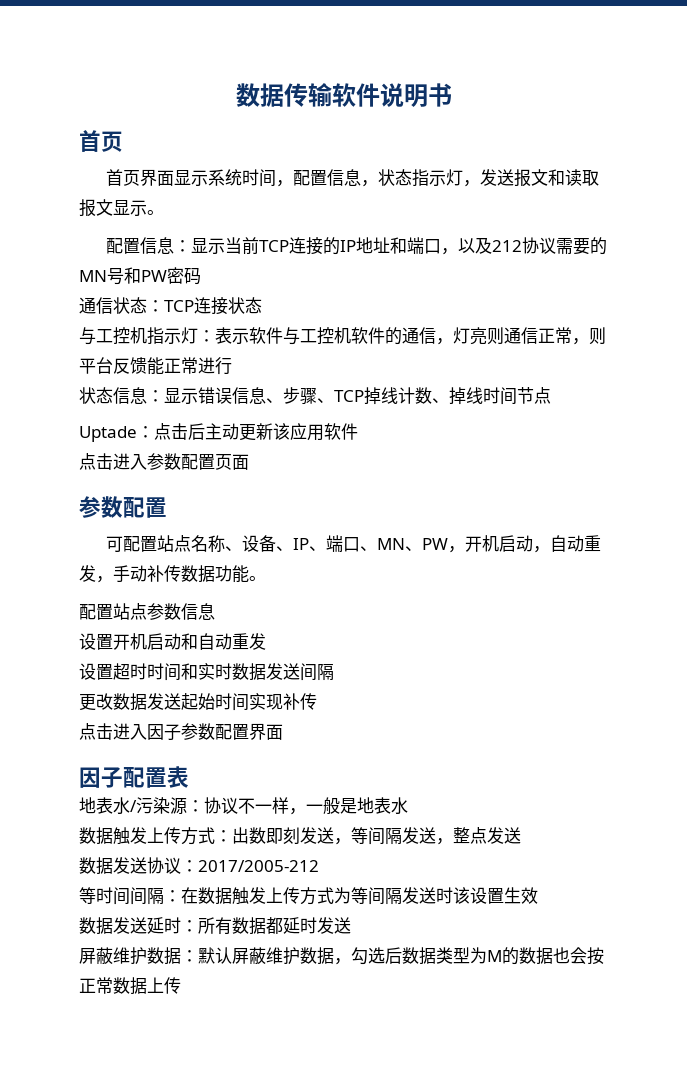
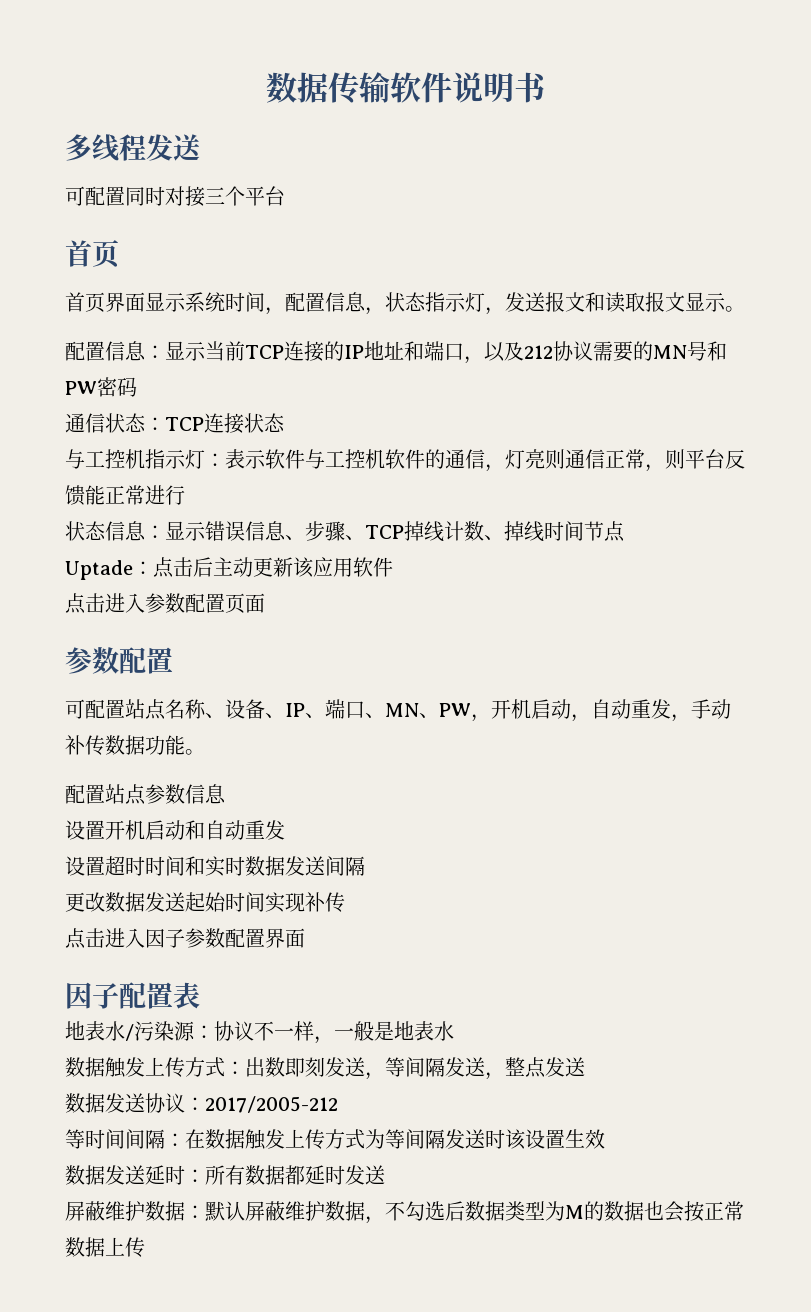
+ 多线程发送
+ 可配置同时对接三个平台
- 屏蔽维护数据：默认屏蔽维护数据，勾选后数据类型为M的数据也会按正常数据上传
+ 屏蔽维护数据：默认屏蔽维护数据，不勾选后数据类型为M的数据也会按正常数据上传

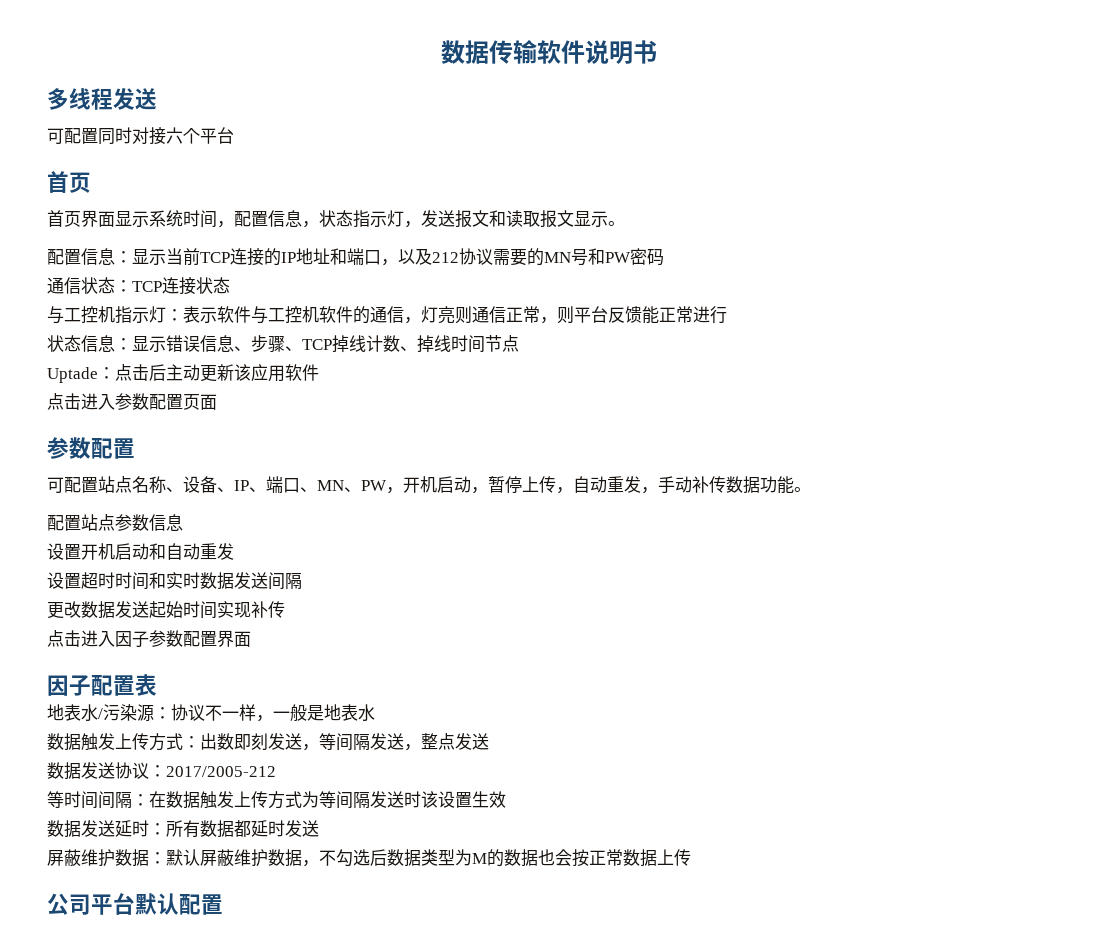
- 可配置同时对接三个平台
+ 可配置同时对接六个平台
- 可配置站点名称、设备、IP、端口、MN、PW，开机启动，自动重发，手动补传数据功能。
+ 可配置站点名称、设备、IP、端口、MN、PW，开机启动，暂停上传，自动重发，手动补传数据功能。
+ 公司平台默认配置

